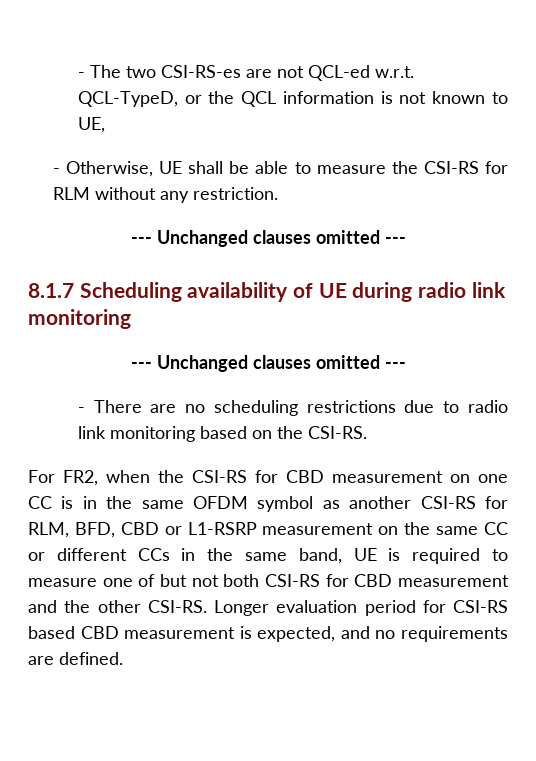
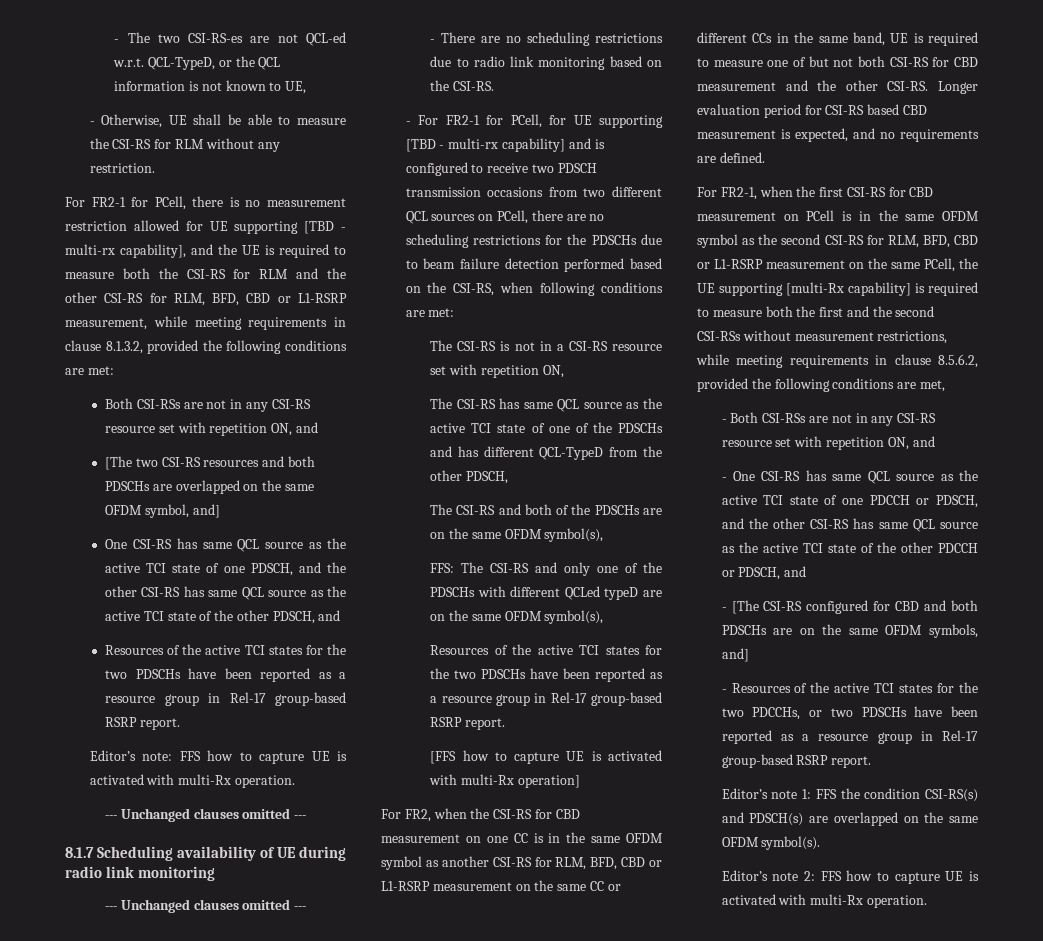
+ For FR2-1 for PCell, there is no measurement restriction allowed for UE supporting [TBD - multi-rx capability], and the UE is required to measure both the CSI-RS for RLM and the other CSI-RS for RLM, BFD, CBD or L1-RSRP measurement, while meeting requirements in clause 8.1.3.2, provided the following conditions are met:
+ Both CSI-RSs are not in any CSI-RS resource set with repetition ON, and
+ [The two CSI-RS resources and both PDSCHs are overlapped on the same OFDM symbol, and]
+ One CSI-RS has same QCL source as the active TCI state of one PDSCH, and the other CSI-RS has same QCL source as the active TCI state of the other PDSCH, and
+ Resources of the active TCI states for the two PDSCHs have been reported as a resource group in Rel-17 group-based RSRP report.
+ Editor’s note: FFS how to capture UE is activated with multi-Rx operation.
+ - For FR2-1 for PCell, for UE supporting [TBD - multi-rx capability] and is configured to receive two PDSCH transmission occasions from two different QCL sources on PCell, there are no scheduling restrictions for the PDSCHs due to beam failure detection performed based on the CSI-RS, when following conditions are met:
+ The CSI-RS is not in a CSI-RS resource set with repetition ON,
+ The CSI-RS has same QCL source as the active TCI state of one of the PDSCHs and has different QCL-TypeD from the other PDSCH,
+ The CSI-RS and both of the PDSCHs are on the same OFDM symbol(s),
+ FFS: The CSI-RS and only one of the PDSCHs with different QCLed typeD are on the same OFDM symbol(s),
+ Resources of the active TCI states for the two PDSCHs have been reported as a resource group in Rel-17 group-based RSRP report.
+ [FFS how to capture UE is activated with multi-Rx operation]
+ For FR2-1, when the first CSI-RS for CBD measurement on PCell is in the same OFDM symbol as the second CSI-RS for RLM, BFD, CBD or L1-RSRP measurement on the same PCell, the UE supporting [multi-Rx capability] is required to measure both the first and the second CSI-RSs without measurement restrictions, while meeting requirements in clause 8.5.6.2, provided the following conditions are met,
+ - Both CSI-RSs are not in any CSI-RS resource set with repetition ON, and
+ - One CSI-RS has same QCL source as the active TCI state of one PDCCH or PDSCH, and the other CSI-RS has same QCL source as the active TCI state of the other PDCCH or PDSCH, and
+ - [The CSI-RS configured for CBD and both PDSCHs are on the same OFDM symbols, and]
+ - Resources of the active TCI states for the two PDCCHs, or two PDSCHs have been reported as a resource group in Rel-17 group-based RSRP report.
+ Editor’s note 1: FFS the condition CSI-RS(s) and PDSCH(s) are overlapped on the same OFDM symbol(s).
+ Editor’s note 2: FFS how to capture UE is activated with multi-Rx operation.

